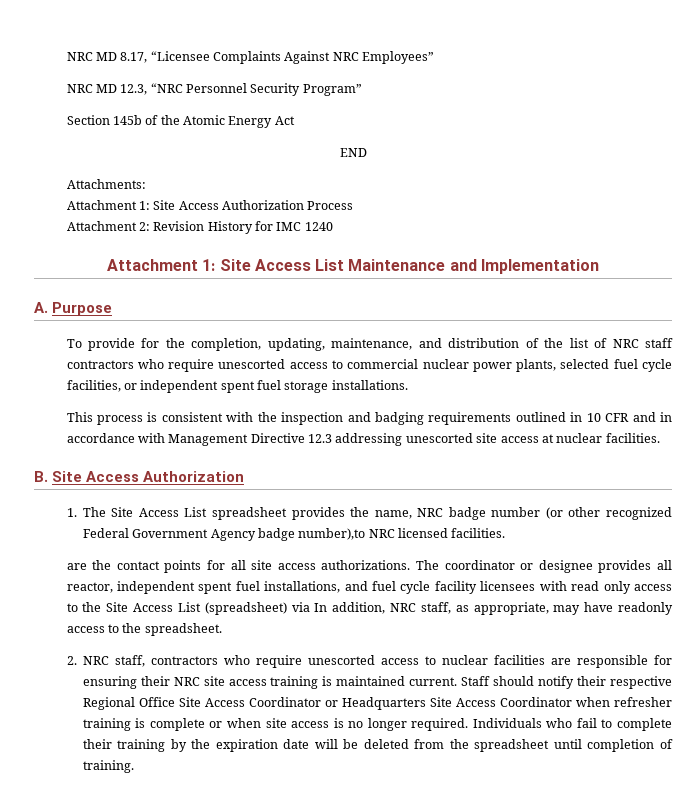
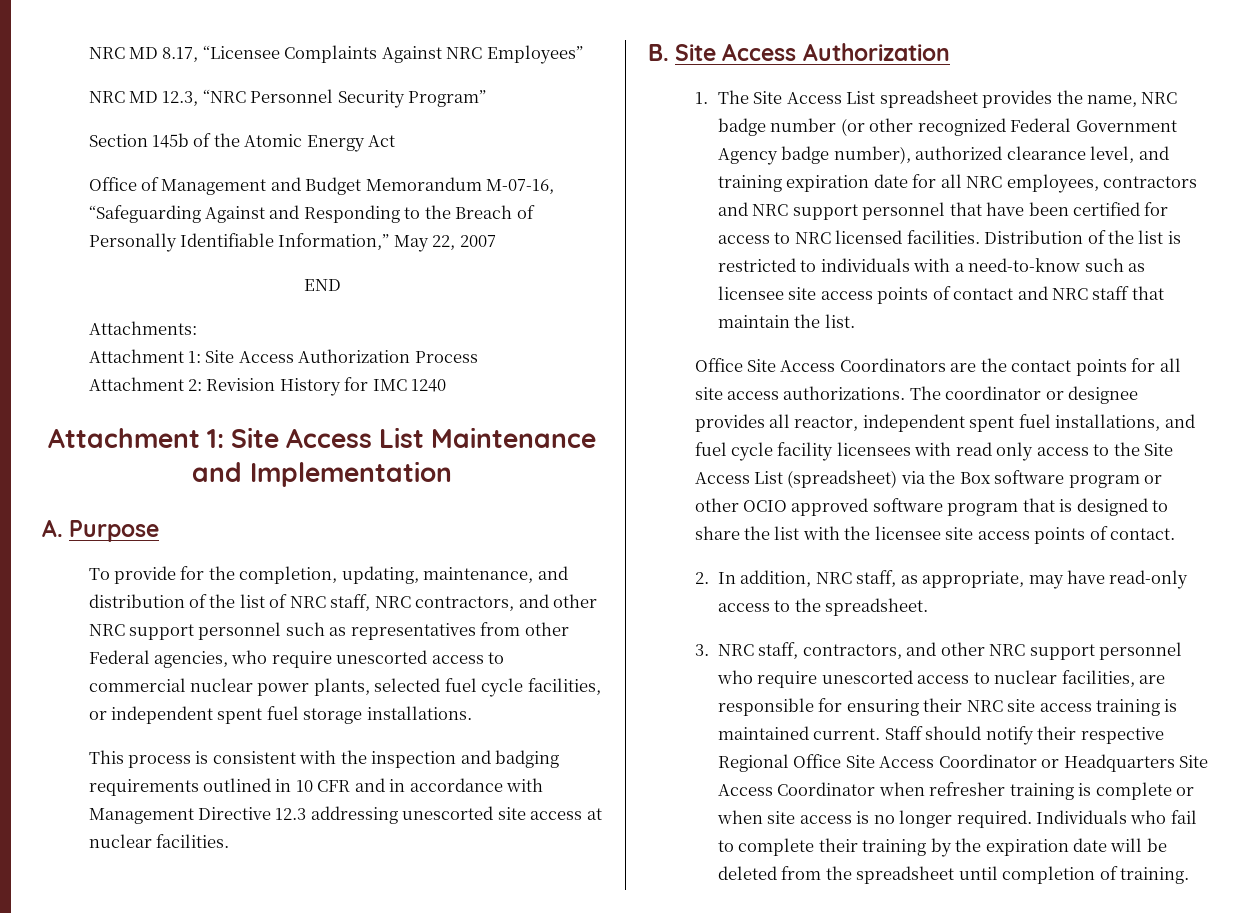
+ Office of Management and Budget Memorandum M-07-16, “Safeguarding Against and Responding to the Breach of Personally Identifiable Information,” May 22, 2007
- To provide for the completion, updating, maintenance, and distribution of the list of NRC staff contractors who require unescorted access to commercial nuclear power plants, selected fuel cycle facilities, or independent spent fuel storage installations.
+ To provide for the completion, updating, maintenance, and distribution of the list of NRC staff, NRC contractors, and other NRC support personnel such as representatives from other Federal agencies, who require unescorted access to commercial nuclear power plants, selected fuel cycle facilities, or independent spent fuel storage installations.
- 1. The Site Access List spreadsheet provides the name, NRC badge number (or other recognized Federal Government Agency badge number),to NRC licensed facilities.
- are the contact points for all site access authorizations.
+ 1. The Site Access List spreadsheet provides the name, NRC badge number (or other recognized Federal Government Agency badge number), authorized clearance level, and training expiration date for all NRC employees, contractors and NRC support personnel that have been certified for access to NRC licensed facilities. Distribution of the list is restricted to individuals with a need-to-know such as licensee site access points of contact and NRC staff that maintain the list.
+ Office Site Access Coordinators are the contact points for all site access authorizations.
- The coordinator or designee provides all reactor, independent spent fuel installations, and fuel cycle facility licensees with read only access to the Site Access List (spreadsheet) via In addition, NRC staff, as appropriate, may have readonly access to the spreadsheet.
+ The coordinator or designee provides all reactor, independent spent fuel installations, and fuel cycle facility licensees with read only access to the Site Access List (spreadsheet) via the Box software program or other OCIO approved software program that is designed to share the list with the licensee site access points of contact.
+ 2. In addition, NRC staff, as appropriate, may have read-only access to the spreadsheet.
- 2. NRC staff, contractors who require unescorted access to nuclear facilities are responsible for ensuring their NRC site access training is maintained current.
+ 3. NRC staff, contractors, and other NRC support personnel who require unescorted access to nuclear facilities, are responsible for ensuring their NRC site access training is maintained current.

